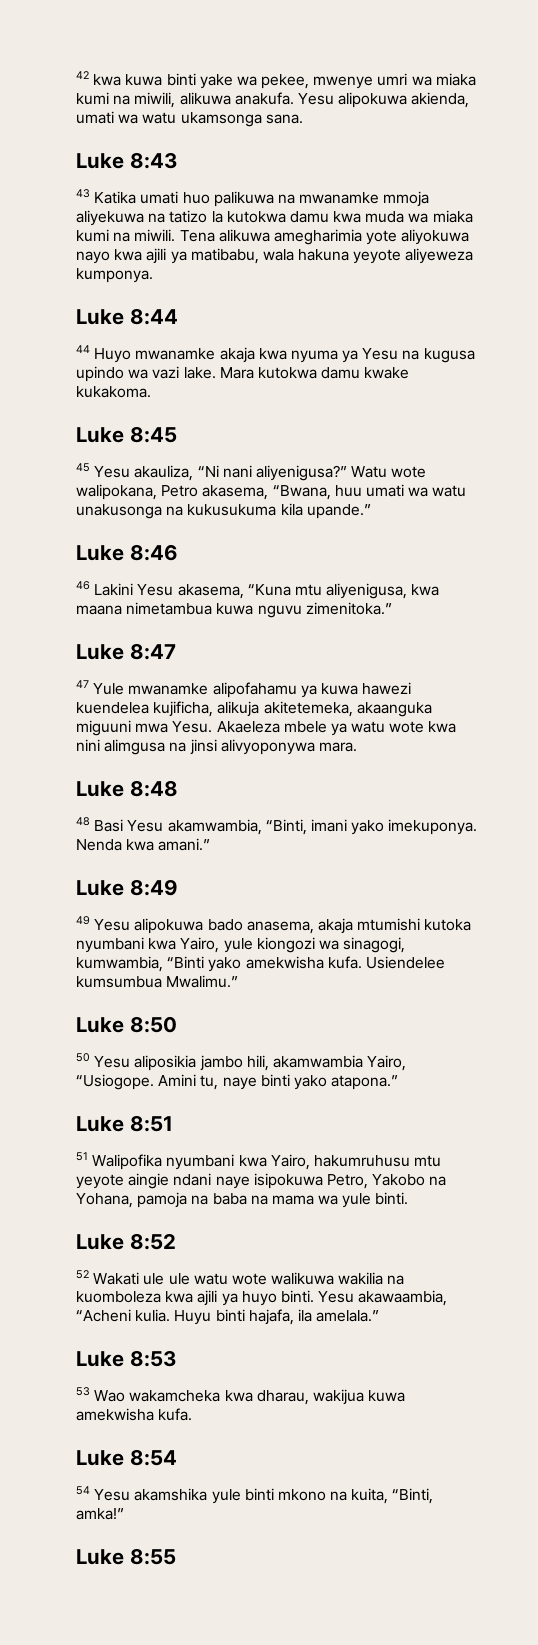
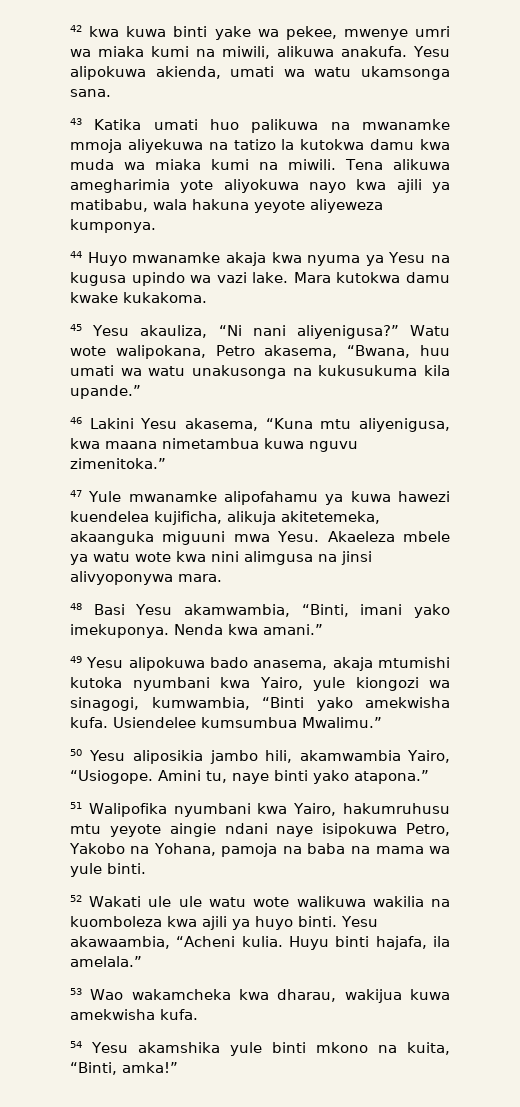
- Luke 8:43
- Luke 8:44
- Luke 8:45
- Luke 8:46
- Luke 8:47
- Luke 8:48
- Luke 8:49
- Luke 8:50
- Luke 8:51
- Luke 8:52
- Luke 8:53
- Luke 8:54
- Luke 8:55

